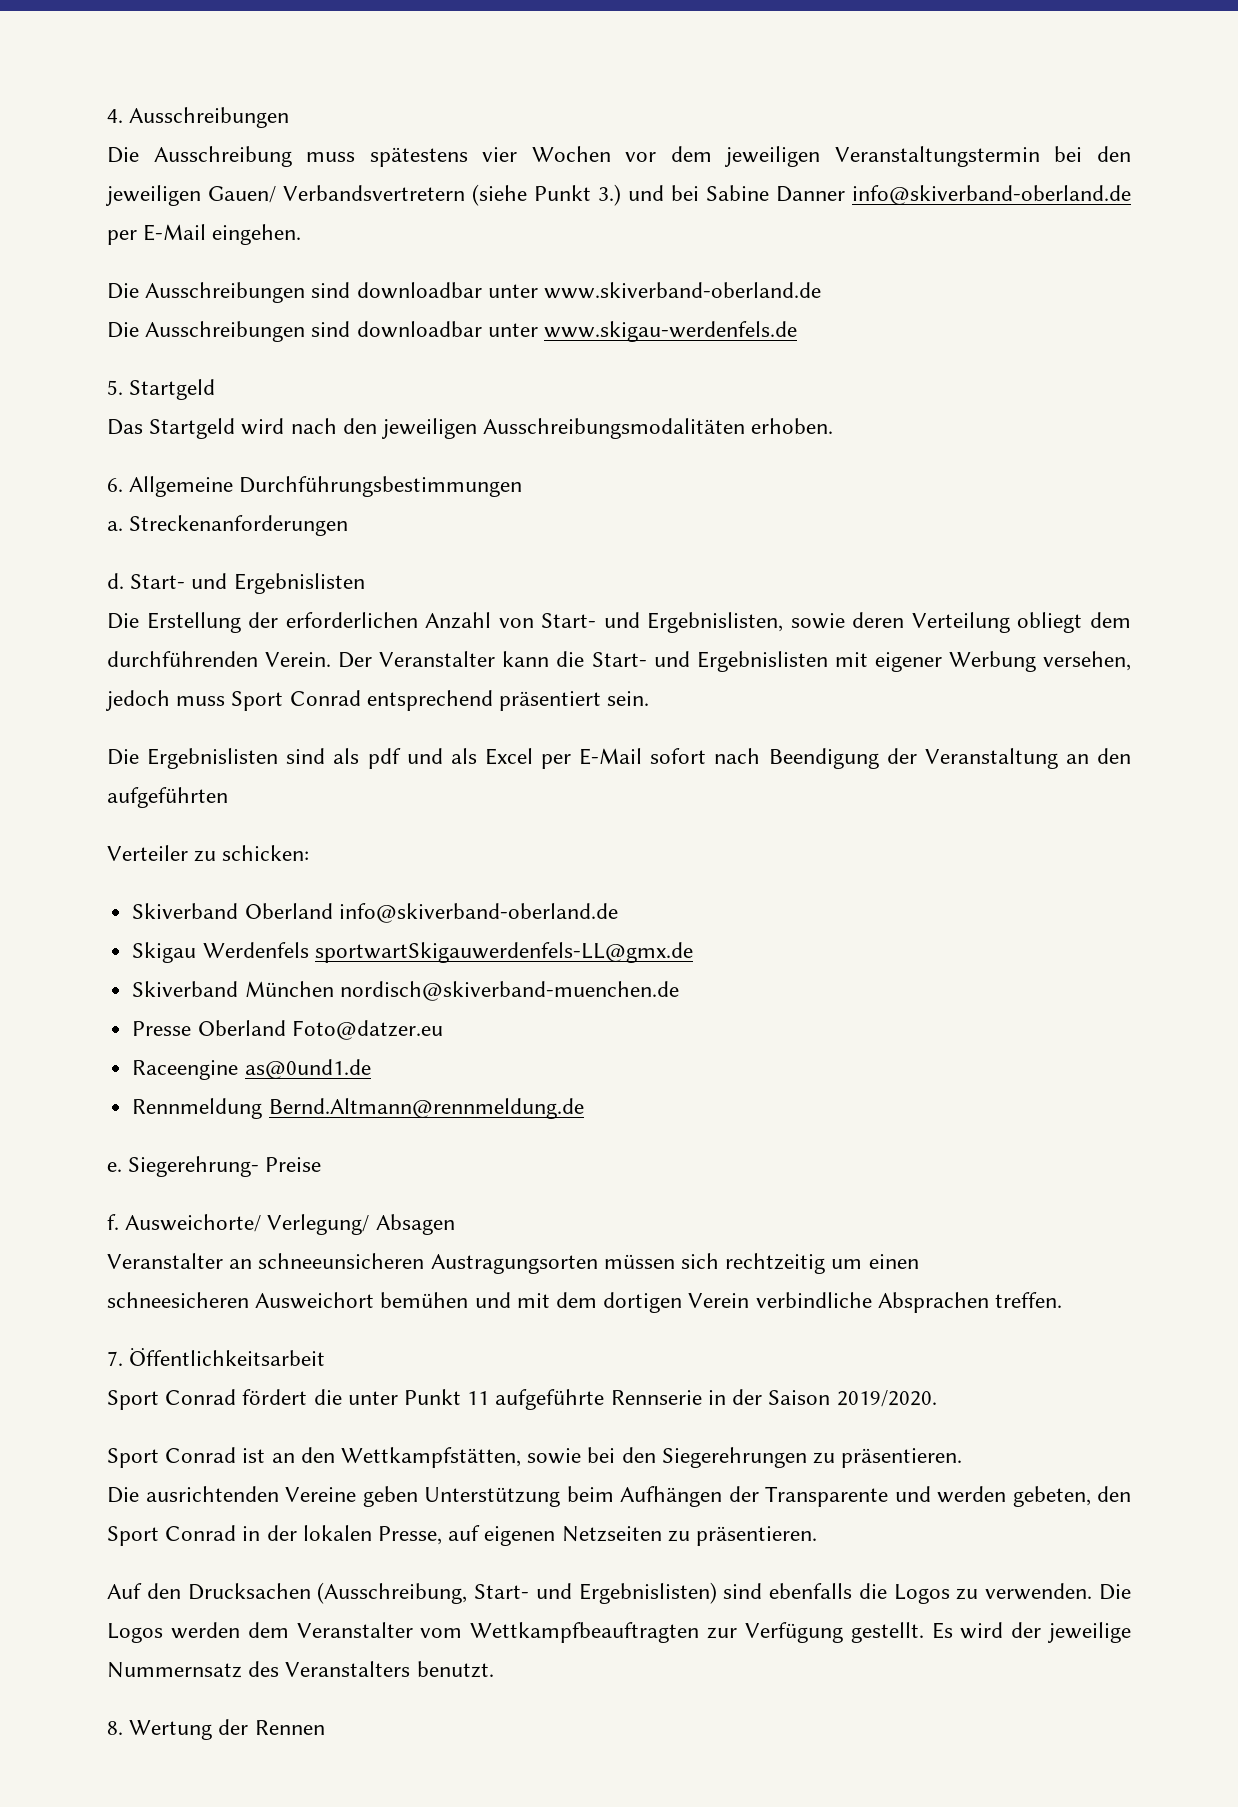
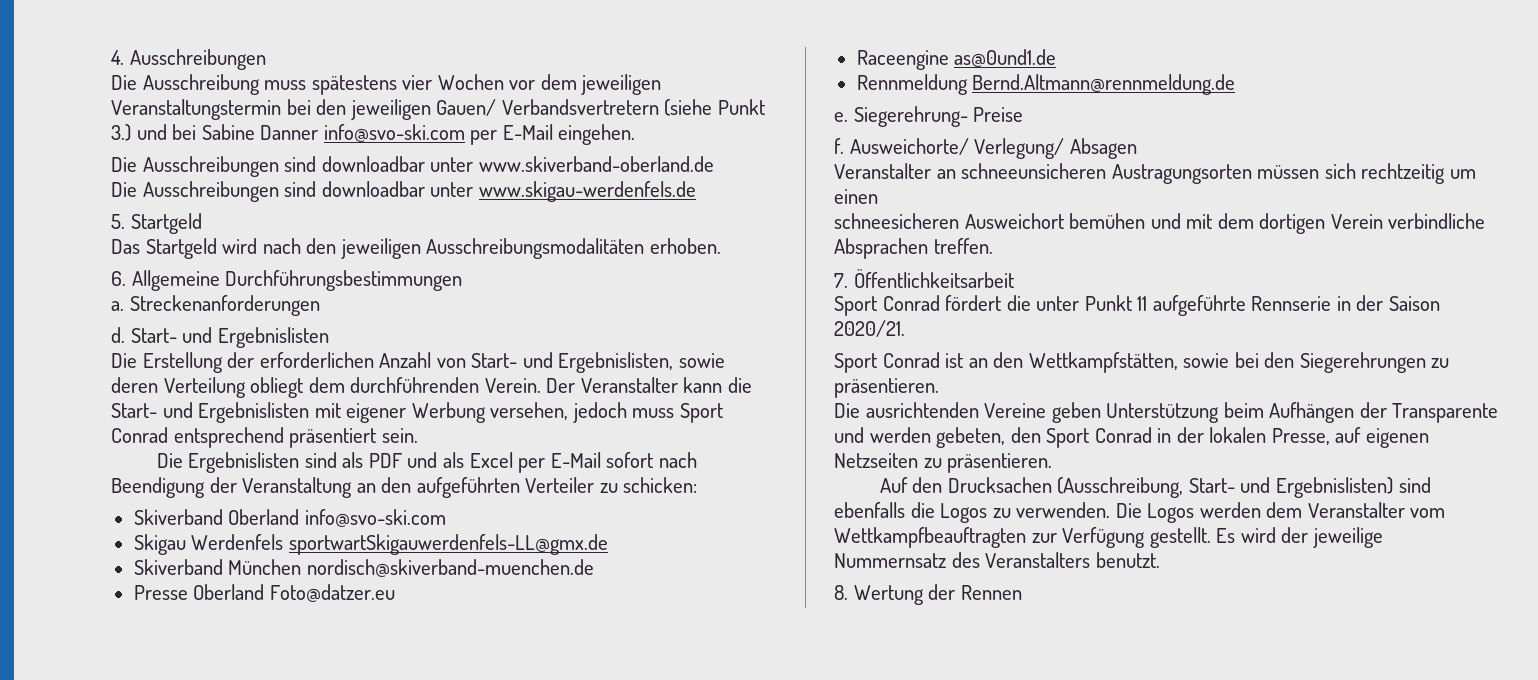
- Die Ausschreibung muss spätestens vier Wochen vor dem jeweiligen Veranstaltungstermin bei den jeweiligen Gauen/ Verbandsvertretern (siehe Punkt 3.) und bei Sabine Danner info@skiverband-oberland.de per E-Mail eingehen.
+ Die Ausschreibung muss spätestens vier Wochen vor dem jeweiligen Veranstaltungstermin bei den jeweiligen Gauen/ Verbandsvertretern (siehe Punkt 3.) und bei Sabine Danner info@svo-ski.com per E-Mail eingehen.
- Die Ergebnislisten sind als pdf und als Excel per E-Mail sofort nach Beendigung der Veranstaltung an den aufgeführten
- Verteiler zu schicken:
+ Die Ergebnislisten sind als PDF und als Excel per E-Mail sofort nach Beendigung der Veranstaltung an den aufgeführten Verteiler zu schicken:
- Skiverband Oberland info@skiverband-oberland.de
+ Skiverband Oberland info@svo-ski.com
- Sport Conrad fördert die unter Punkt 11 aufgeführte Rennserie in der Saison 2019/2020.
+ Sport Conrad fördert die unter Punkt 11 aufgeführte Rennserie in der Saison 2020/21.

